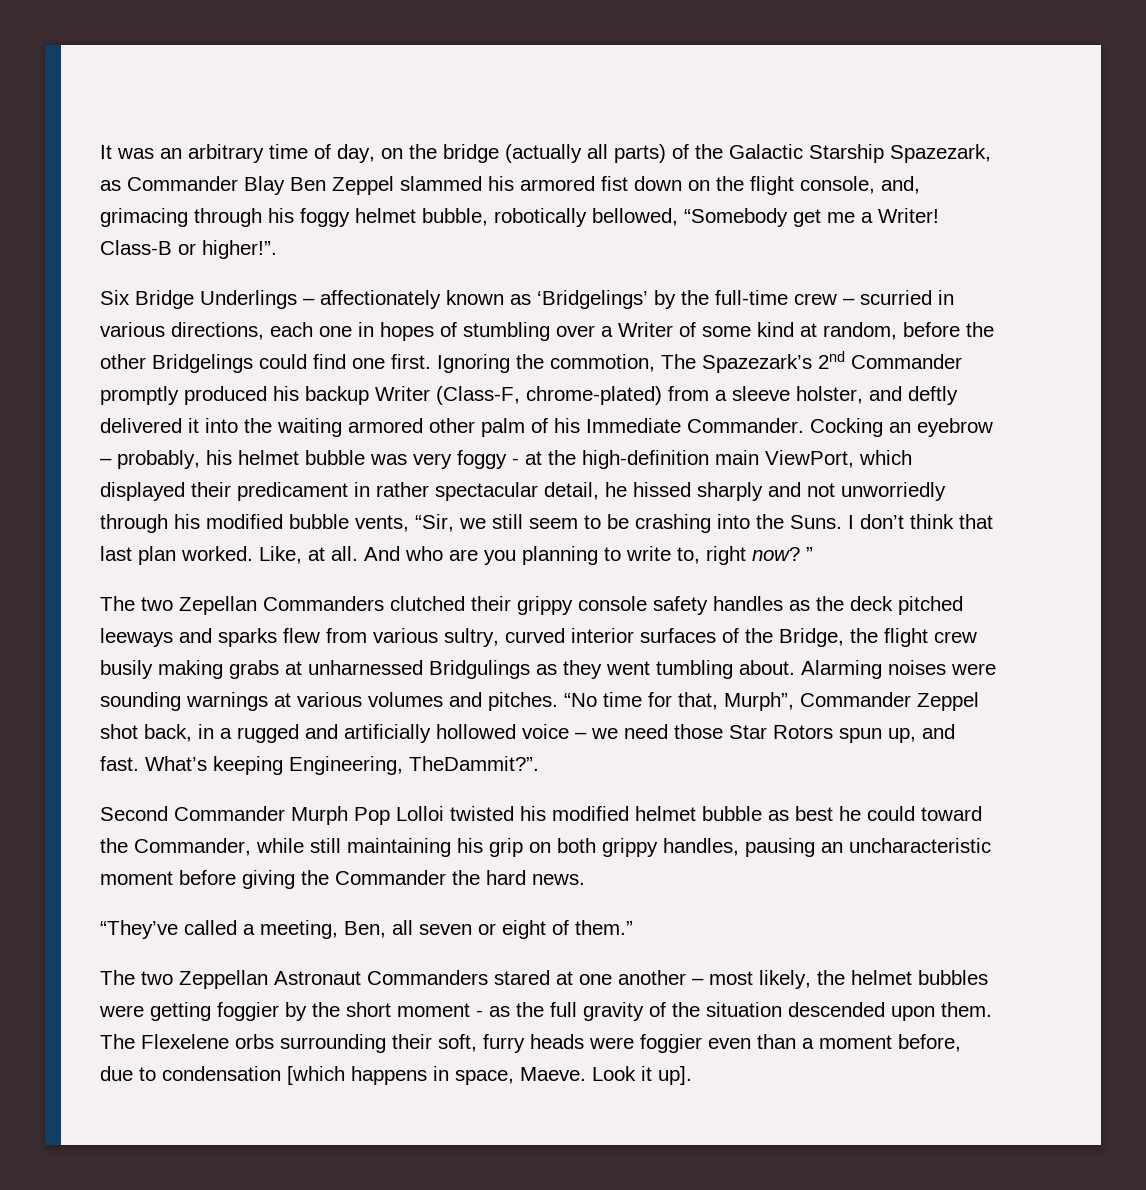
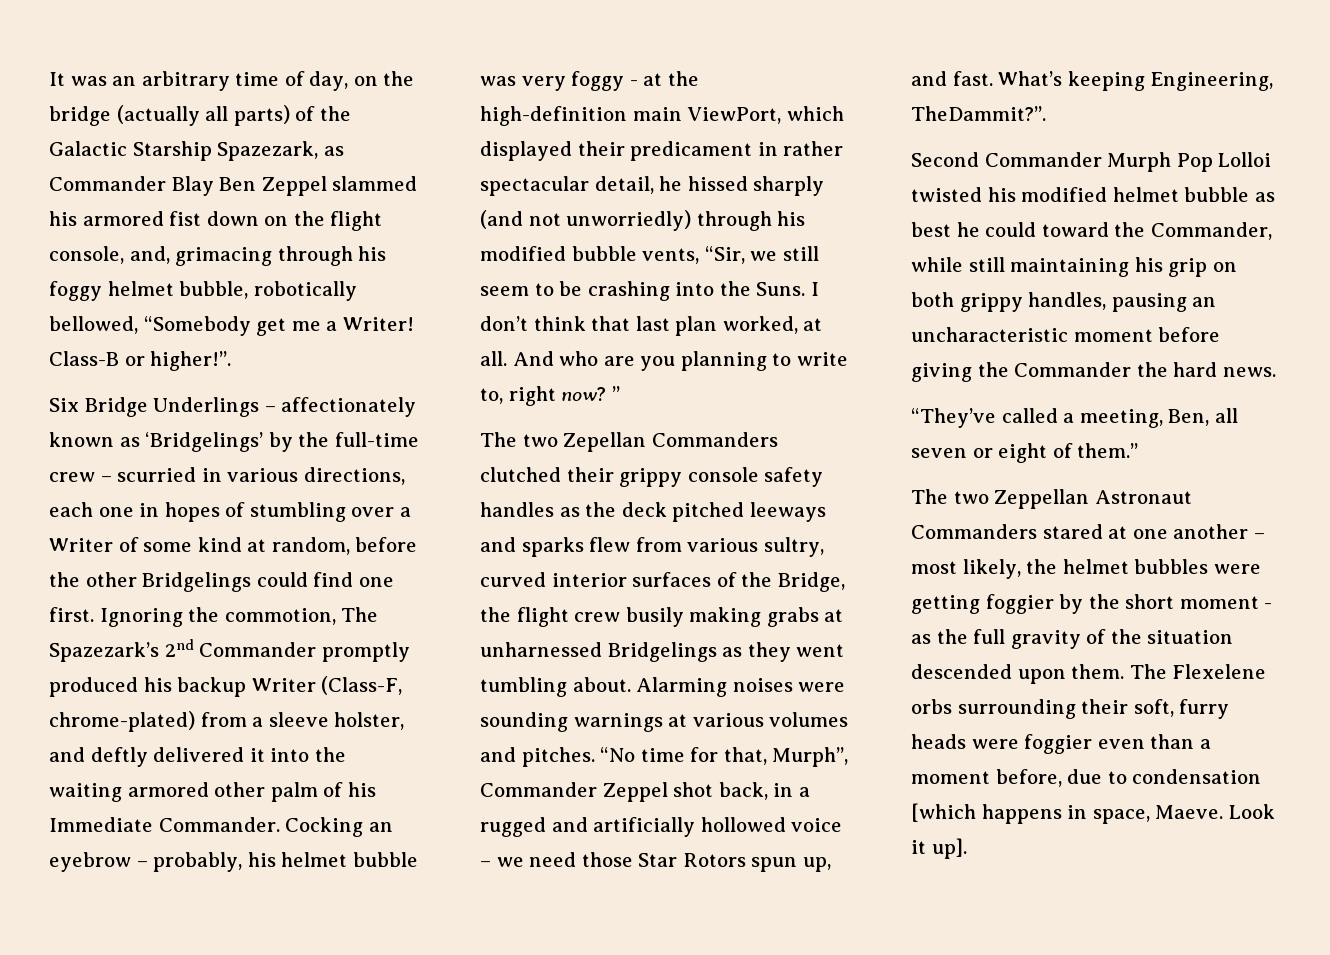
- Cocking an eyebrow – probably, his helmet bubble was very foggy - at the high-definition main ViewPort, which displayed their predicament in rather spectacular detail, he hissed sharply and not unworriedly through his modified bubble vents, “Sir, we still seem to be crashing into the Suns.
+ Cocking an eyebrow – probably, his helmet bubble was very foggy - at the high-definition main ViewPort, which displayed their predicament in rather spectacular detail, he hissed sharply (and not unworriedly) through his modified bubble vents, “Sir, we still seem to be crashing into the Suns.
- I don’t think that last plan worked. Like, at all.
+ I don’t think that last plan worked, at all.
- The two Zepellan Commanders clutched their grippy console safety handles as the deck pitched leeways and sparks flew from various sultry, curved interior surfaces of the Bridge, the flight crew busily making grabs at unharnessed Bridgulings as they went tumbling about.
+ The two Zepellan Commanders clutched their grippy console safety handles as the deck pitched leeways and sparks flew from various sultry, curved interior surfaces of the Bridge, the flight crew busily making grabs at unharnessed Bridgelings as they went tumbling about.

